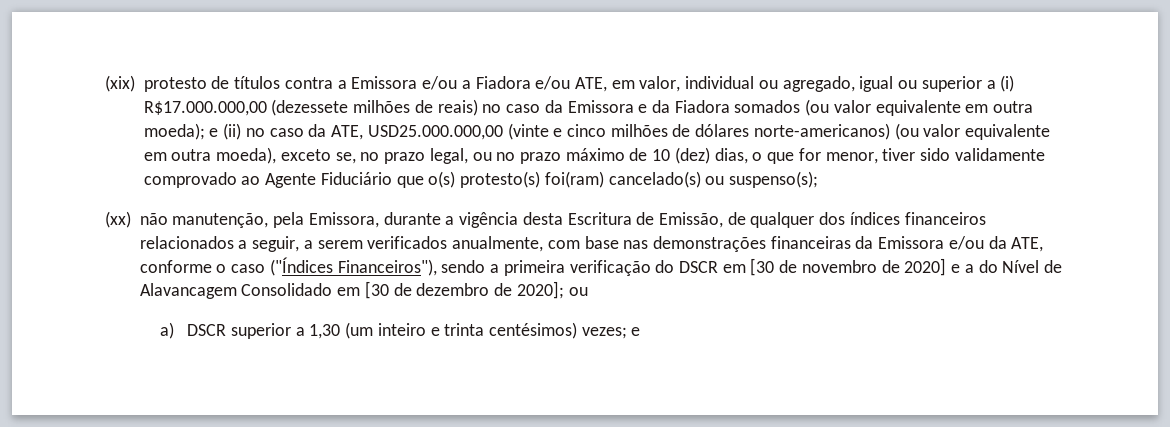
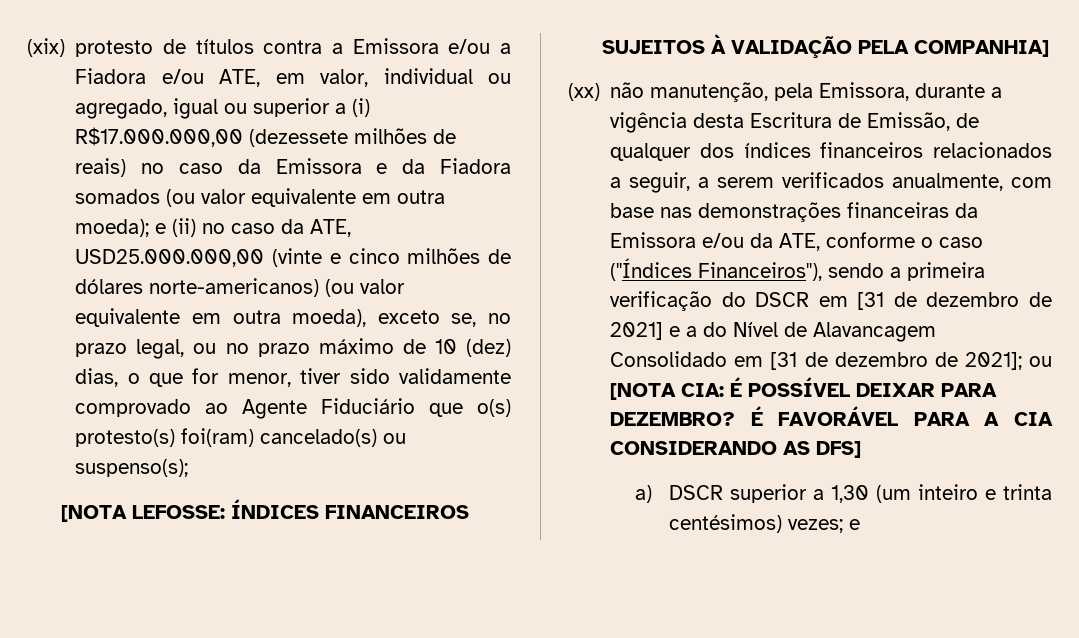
+ [NOTA LEFOSSE: ÍNDICES FINANCEIROS SUJEITOS À VALIDAÇÃO PELA COMPANHIA]
- (xx) não manutenção, pela Emissora, durante a vigência desta Escritura de Emissão, de qualquer dos índices financeiros relacionados a seguir, a serem verificados anualmente, com base nas demonstrações financeiras da Emissora e/ou da ATE, conforme o caso ("Índices Financeiros"), sendo a primeira verificação do DSCR em [30 de novembro de 2020] e a do Nível de Alavancagem Consolidado em [30 de dezembro de 2020]; ou
+ (xx) não manutenção, pela Emissora, durante a vigência desta Escritura de Emissão, de qualquer dos índices financeiros relacionados a seguir, a serem verificados anualmente, com base nas demonstrações financeiras da Emissora e/ou da ATE, conforme o caso ("Índices Financeiros"), sendo a primeira verificação do DSCR em [31 de dezembro de 2021] e a do Nível de Alavancagem Consolidado em [31 de dezembro de 2021]; ou [NOTA CIA: É POSSÍVEL DEIXAR PARA DEZEMBRO? É FAVORÁVEL PARA A CIA CONSIDERANDO AS DFS]

